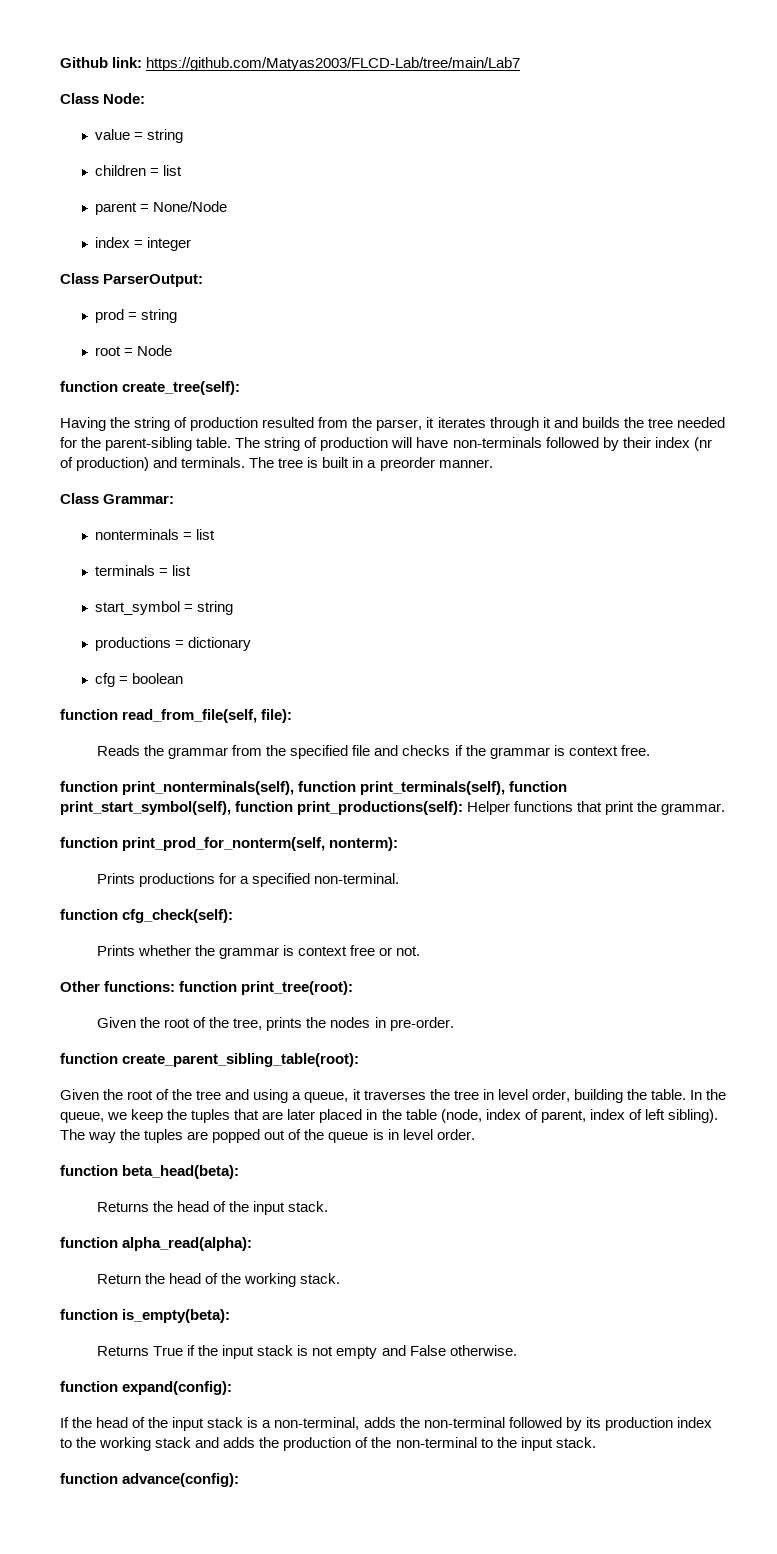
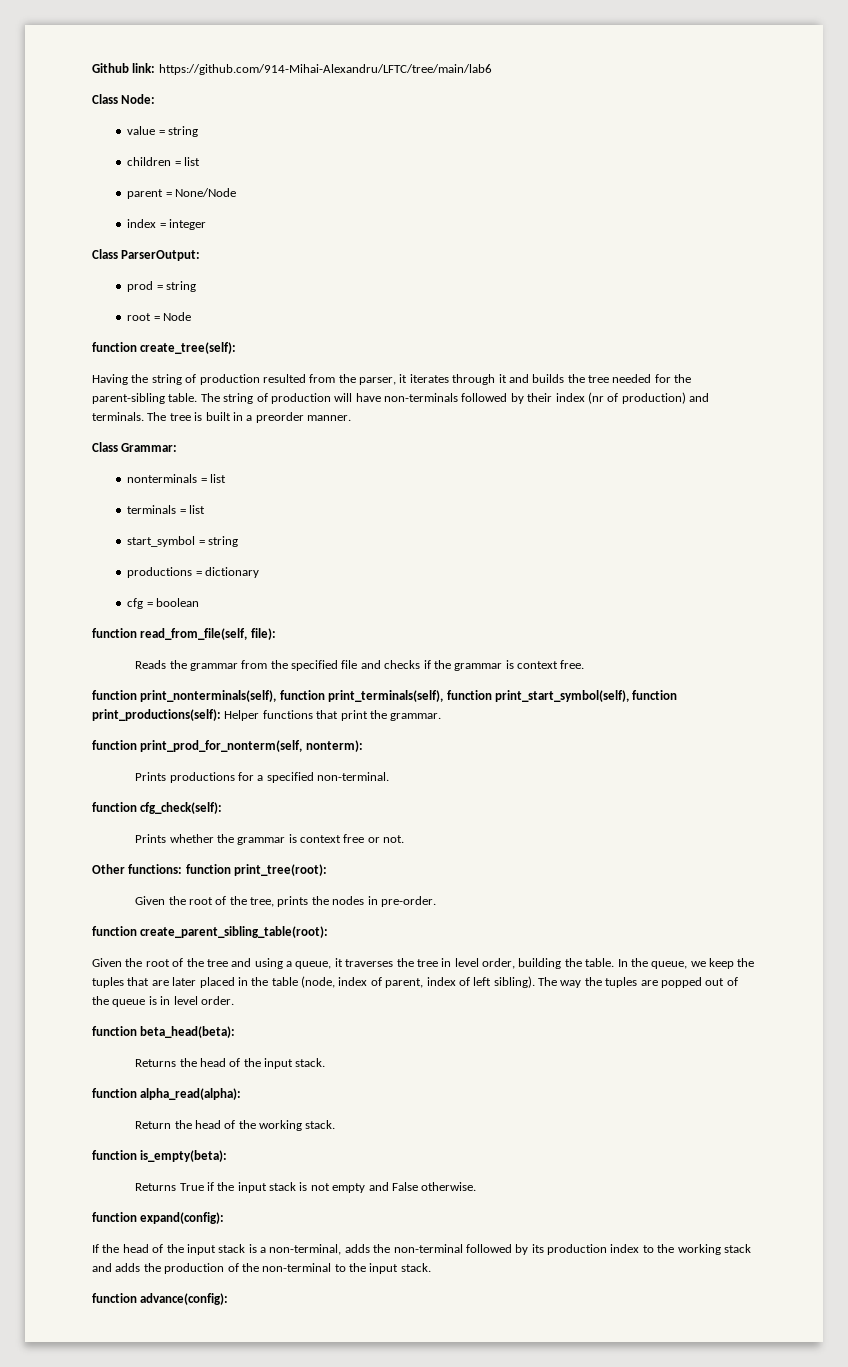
- Github link: https://github.com/Matyas2003/FLCD-Lab/tree/main/Lab7
+ Github link: https://github.com/914-Mihai-Alexandru/LFTC/tree/main/lab6

